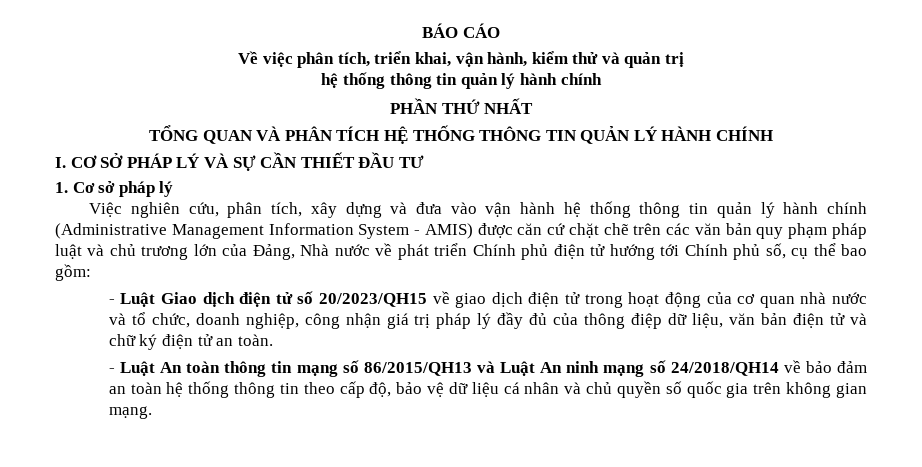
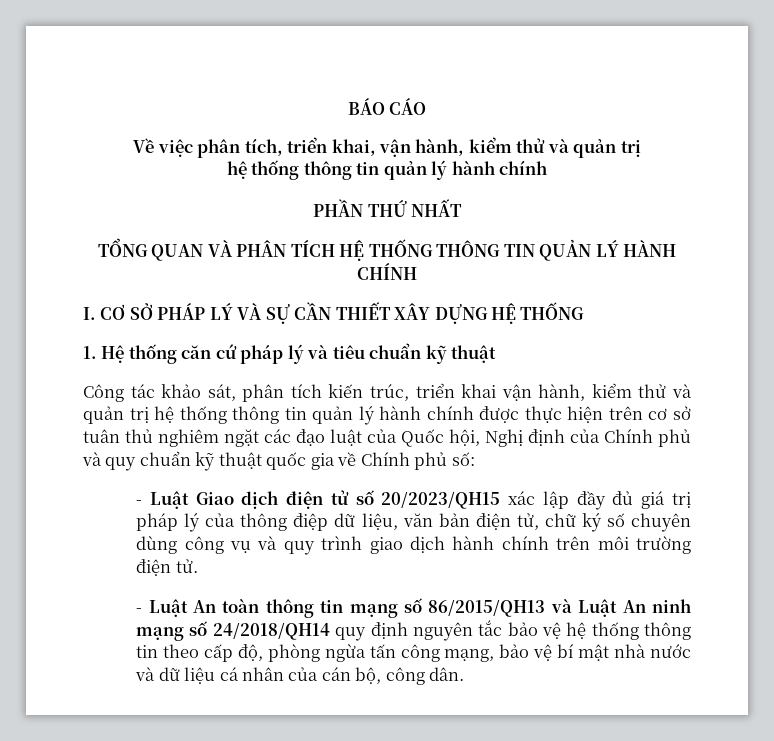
- I. CƠ SỞ PHÁP LÝ VÀ SỰ CẦN THIẾT ĐẦU TƯ
- 1. Cơ sở pháp lý
- Việc nghiên cứu, phân tích, xây dựng và đưa vào vận hành hệ thống thông tin quản lý hành chính (Administrative Management Information System - AMIS) được căn cứ chặt chẽ trên các văn bản quy phạm pháp luật và chủ trương lớn của Đảng, Nhà nước về phát triển Chính phủ điện tử hướng tới Chính phủ số, cụ thể bao gồm:
+ I. CƠ SỞ PHÁP LÝ VÀ SỰ CẦN THIẾT XÂY DỰNG HỆ THỐNG
+ 1. Hệ thống căn cứ pháp lý và tiêu chuẩn kỹ thuật
+ Công tác khảo sát, phân tích kiến trúc, triển khai vận hành, kiểm thử và quản trị hệ thống thông tin quản lý hành chính được thực hiện trên cơ sở tuân thủ nghiêm ngặt các đạo luật của Quốc hội, Nghị định của Chính phủ và quy chuẩn kỹ thuật quốc gia về Chính phủ số:
- - Luật Giao dịch điện tử số 20/2023/QH15 về giao dịch điện tử trong hoạt động của cơ quan nhà nước và tổ chức, doanh nghiệp, công nhận giá trị pháp lý đầy đủ của thông điệp dữ liệu, văn bản điện tử và chữ ký điện tử an toàn.
+ - Luật Giao dịch điện tử số 20/2023/QH15 xác lập đầy đủ giá trị pháp lý của thông điệp dữ liệu, văn bản điện tử, chữ ký số chuyên dùng công vụ và quy trình giao dịch hành chính trên môi trường điện tử.
- - Luật An toàn thông tin mạng số 86/2015/QH13 và Luật An ninh mạng số 24/2018/QH14 về bảo đảm an toàn hệ thống thông tin theo cấp độ, bảo vệ dữ liệu cá nhân và chủ quyền số quốc gia trên không gian mạng.
+ - Luật An toàn thông tin mạng số 86/2015/QH13 và Luật An ninh mạng số 24/2018/QH14 quy định nguyên tắc bảo vệ hệ thống thông tin theo cấp độ, phòng ngừa tấn công mạng, bảo vệ bí mật nhà nước và dữ liệu cá nhân của cán bộ, công dân.

